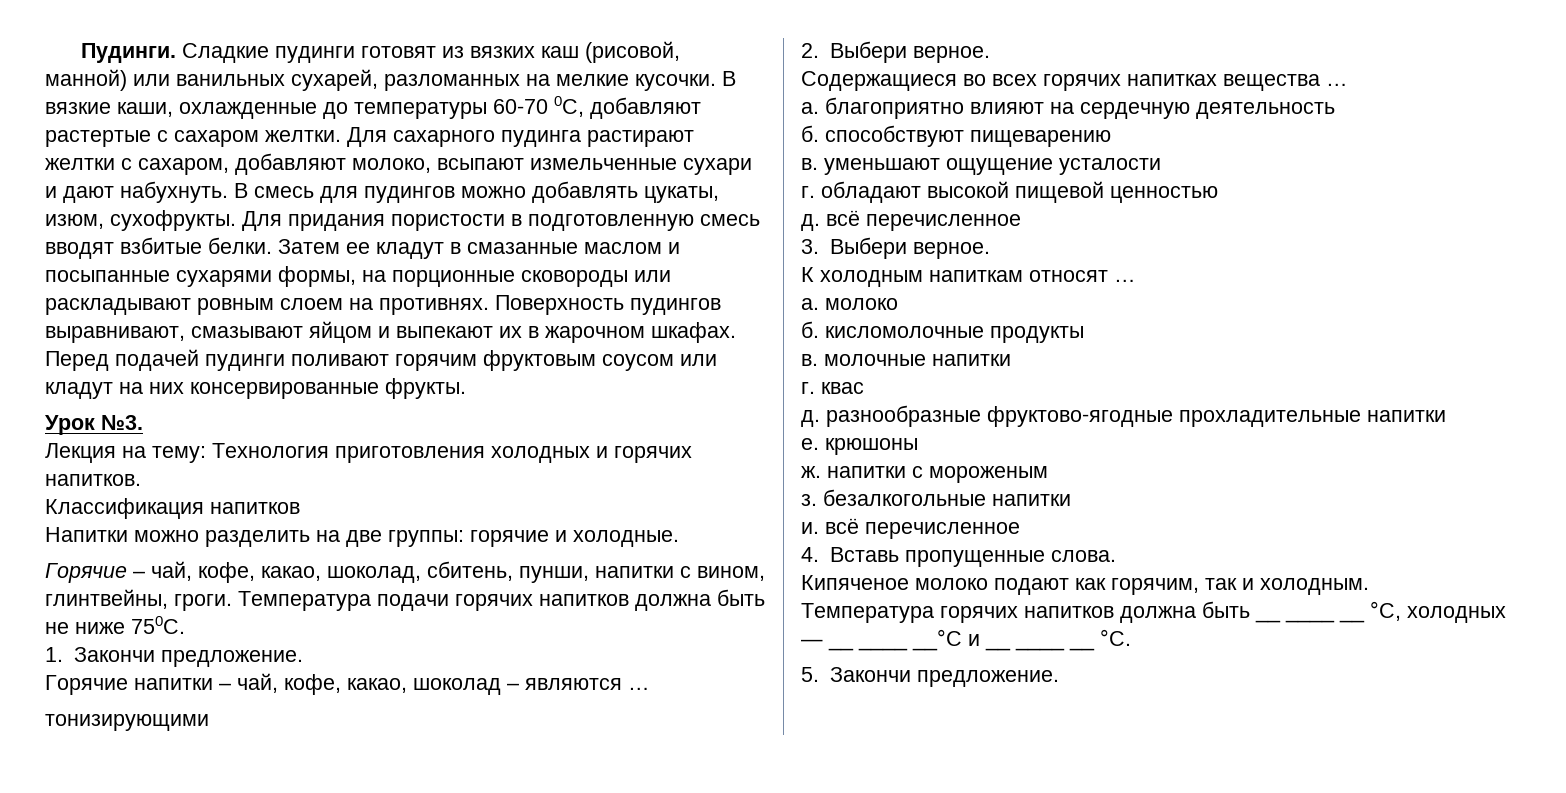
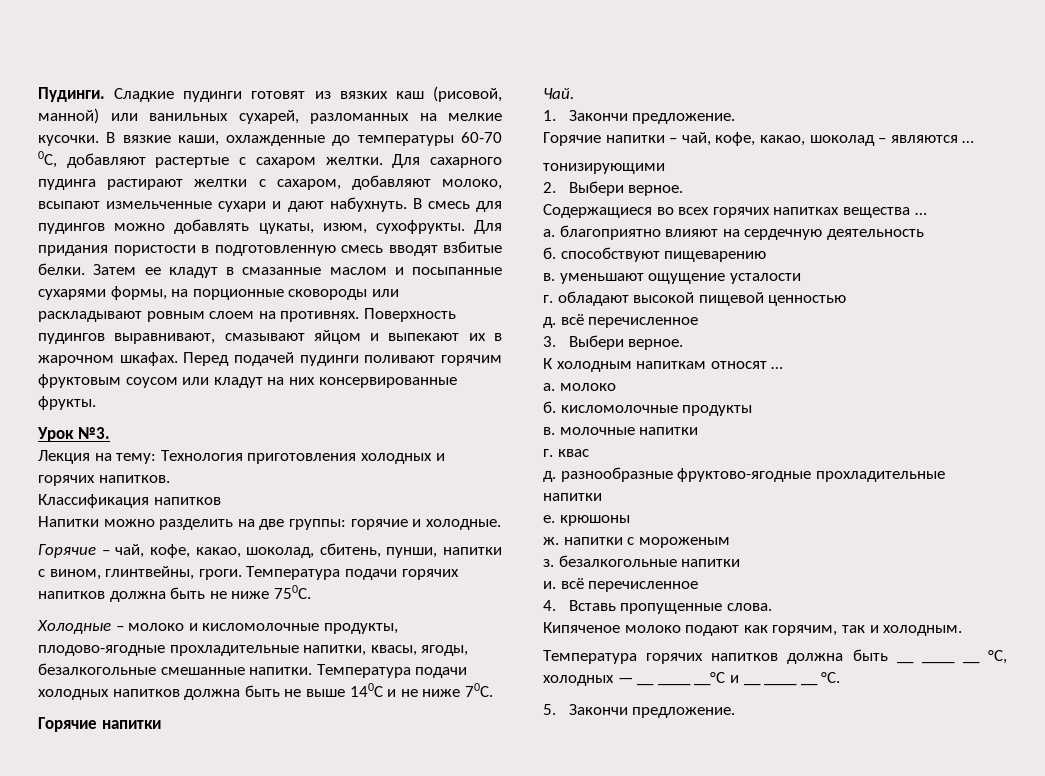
+ Холодные – молоко и кисломолочные продукты, плодово-ягодные прохладительные напитки, квасы, ягоды, безалкогольные смешанные напитки. Температура подачи холодных напитков должна быть не выше 140С и не ниже 70С.
+ Горячие напитки
+ Чай.

